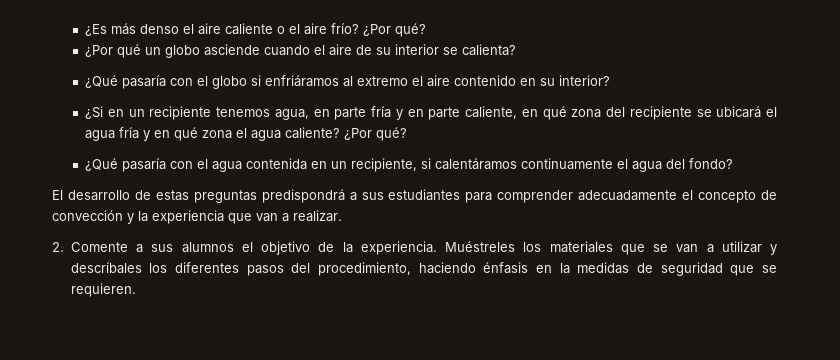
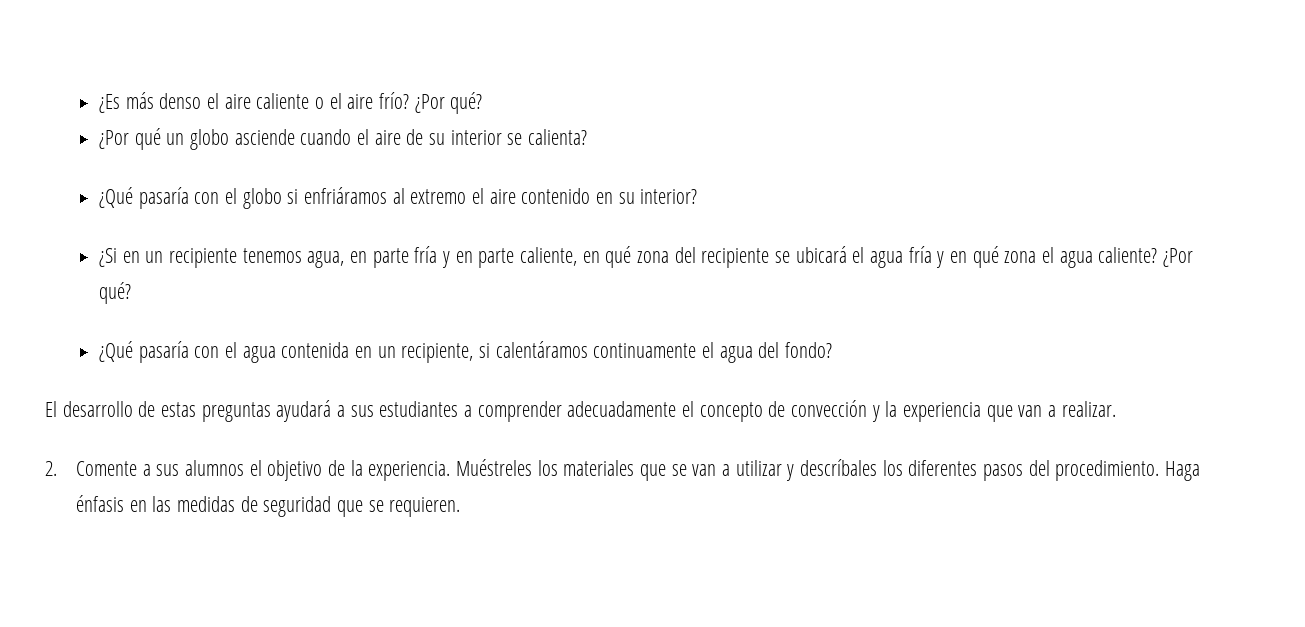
- El desarrollo de estas preguntas predispondrá a sus estudiantes para comprender adecuadamente el concepto de convección y la experiencia que van a realizar.
+ El desarrollo de estas preguntas ayudará a sus estudiantes a comprender adecuadamente el concepto de convección y la experiencia que van a realizar.
- Muéstreles los materiales que se van a utilizar y descríbales los diferentes pasos del procedimiento, haciendo énfasis en la medidas de seguridad que se requieren.
+ Muéstreles los materiales que se van a utilizar y descríbales los diferentes pasos del procedimiento. Haga énfasis en las medidas de seguridad que se requieren.

